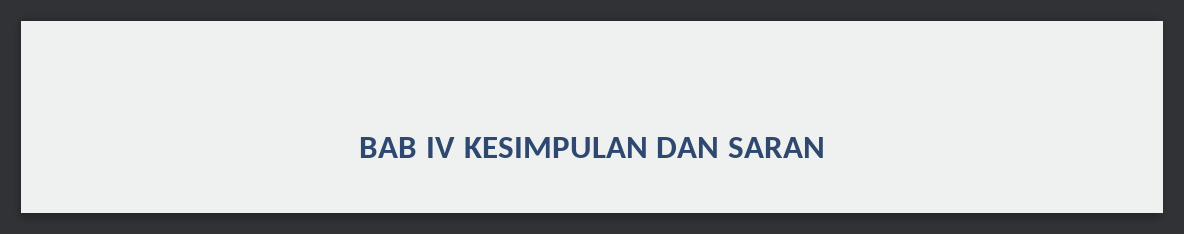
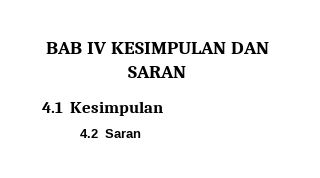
+ 4.1 Kesimpulan
+ 4.2 Saran

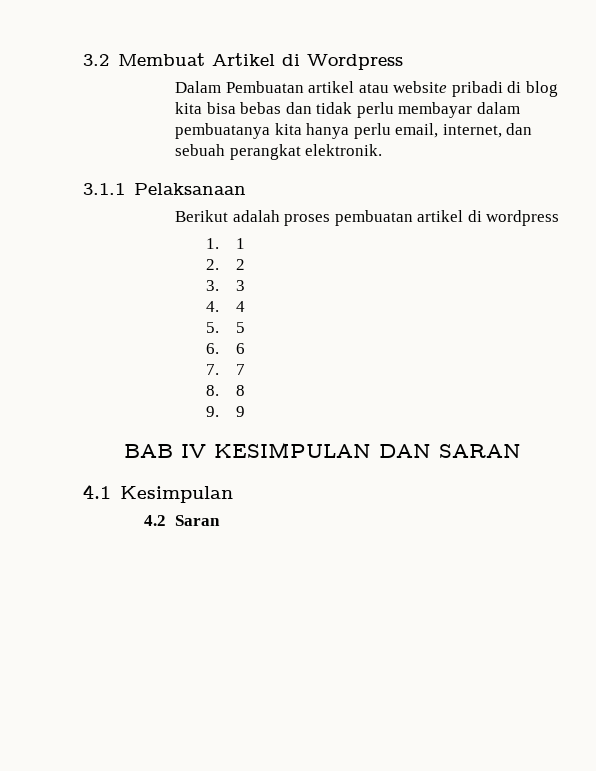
+ 3.2 Membuat Artikel di Wordpress
+ Dalam Pembuatan artikel atau website pribadi di blog kita bisa bebas dan tidak perlu membayar dalam pembuatanya kita hanya perlu email, internet, dan sebuah perangkat elektronik.
+ 3.1.1 Pelaksanaan
+ Berikut adalah proses pembuatan artikel di wordpress
+ 1. 1
+ 2. 2
+ 3. 3
+ 4. 4
+ 5. 5
+ 6. 6
+ 7. 7
+ 8. 8
+ 9. 9

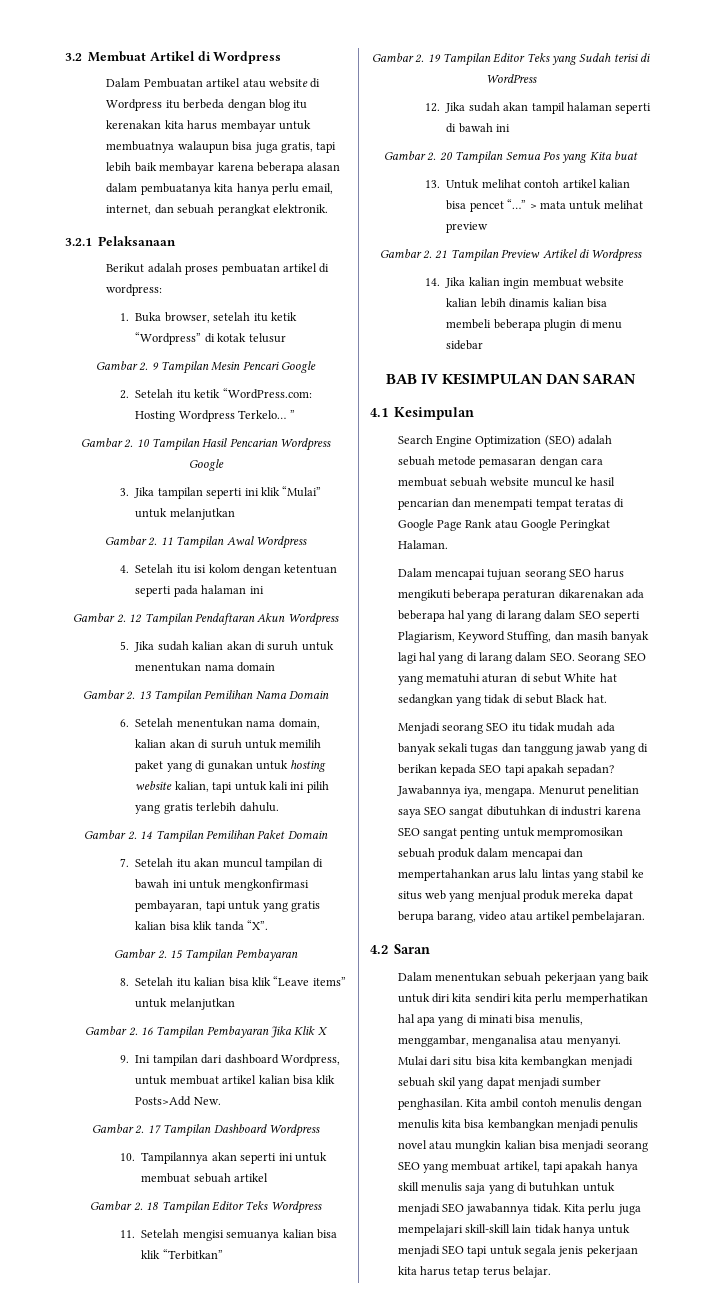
- Dalam Pembuatan artikel atau website pribadi di blog kita bisa bebas dan tidak perlu membayar dalam pembuatanya kita hanya perlu email, internet, dan sebuah perangkat elektronik.
+ Dalam Pembuatan artikel atau website di Wordpress itu berbeda dengan blog itu kerenakan kita harus membayar untuk membuatnya walaupun bisa juga gratis, tapi lebih baik membayar karena beberapa alasan dalam pembuatanya kita hanya perlu email, internet, dan sebuah perangkat elektronik.
- 3.1.1 Pelaksanaan
+ 3.2.1 Pelaksanaan
- Berikut adalah proses pembuatan artikel di wordpress
+ Berikut adalah proses pembuatan artikel di wordpress:
- 1. 1
- 2. 2
- 3. 3
- 4. 4
- 5. 5
- 6. 6
- 7. 7
- 8. 8
- 9. 9
+ 1. Buka browser, setelah itu ketik “Wordpress” di kotak telusur
+ Gambar 2. 9 Tampilan Mesin Pencari Google
+ 2. Setelah itu ketik “WordPress.com: Hosting Wordpress Terkelo… ”
+ Gambar 2. 10 Tampilan Hasil Pencarian Wordpress Google
+ 3. Jika tampilan seperti ini klik “Mulai” untuk melanjutkan
+ Gambar 2. 11 Tampilan Awal Wordpress
+ 4. Setelah itu isi kolom dengan ketentuan seperti pada halaman ini
+ Gambar 2. 12 Tampilan Pendaftaran Akun Wordpress
+ 5. Jika sudah kalian akan di suruh untuk menentukan nama domain
+ Gambar 2. 13 Tampilan Pemilihan Nama Domain
+ 6. Setelah menentukan nama domain, kalian akan di suruh untuk memilih paket yang di gunakan untuk hosting website kalian, tapi untuk kali ini pilih yang gratis terlebih dahulu.
+ Gambar 2. 14 Tampilan Pemilihan Paket Domain
+ 7. Setelah itu akan muncul tampilan di bawah ini untuk mengkonfirmasi pembayaran, tapi untuk yang gratis kalian bisa klik tanda “X”.
+ Gambar 2. 15 Tampilan Pembayaran
+ 8. Setelah itu kalian bisa klik “Leave items” untuk melanjutkan
+ Gambar 2. 16 Tampilan Pembayaran Jika Klik X
+ 9. Ini tampilan dari dashboard Wordpress, untuk membuat artikel kalian bisa klik Posts>Add New.
+ Gambar 2. 17 Tampilan Dashboard Wordpress
+ 10. Tampilannya akan seperti ini untuk membuat sebuah artikel
+ Gambar 2. 18 Tampilan Editor Teks Wordpress
+ 11. Setelah mengisi semuanya kalian bisa klik “Terbitkan”
+ Gambar 2. 19 Tampilan Editor Teks yang Sudah terisi di WordPress
+ 12. Jika sudah akan tampil halaman seperti di bawah ini
+ Gambar 2. 20 Tampilan Semua Pos yang Kita buat
+ 13. Untuk melihat contoh artikel kalian bisa pencet “…” > mata untuk melihat preview
+ Gambar 2. 21 Tampilan Preview Artikel di Wordpress
+ 14. Jika kalian ingin membuat website kalian lebih dinamis kalian bisa membeli beberapa plugin di menu sidebar
+ Search Engine Optimization (SEO) adalah sebuah metode pemasaran dengan cara membuat sebuah website muncul ke hasil pencarian dan menempati tempat teratas di Google Page Rank atau Google Peringkat Halaman.
+ Dalam mencapai tujuan seorang SEO harus mengikuti beberapa peraturan dikarenakan ada beberapa hal yang di larang dalam SEO seperti Plagiarism, Keyword Stuffing, dan masih banyak lagi hal yang di larang dalam SEO. Seorang SEO yang mematuhi aturan di sebut White hat sedangkan yang tidak di sebut Black hat.
+ Menjadi seorang SEO itu tidak mudah ada banyak sekali tugas dan tanggung jawab yang di berikan kepada SEO tapi apakah sepadan? Jawabannya iya, mengapa. Menurut penelitian saya SEO sangat dibutuhkan di industri karena SEO sangat penting untuk mempromosikan sebuah produk dalam mencapai dan mempertahankan arus lalu lintas yang stabil ke situs web yang menjual produk mereka dapat berupa barang, video atau artikel pembelajaran.
  4.2 Saran
+ Dalam menentukan sebuah pekerjaan yang baik untuk diri kita sendiri kita perlu memperhatikan hal apa yang di minati bisa menulis, menggambar, menganalisa atau menyanyi. Mulai dari situ bisa kita kembangkan menjadi sebuah skil yang dapat menjadi sumber penghasilan. Kita ambil contoh menulis dengan menulis kita bisa kembangkan menjadi penulis novel atau mungkin kalian bisa menjadi seorang SEO yang membuat artikel, tapi apakah hanya skill menulis saja yang di butuhkan untuk menjadi SEO jawabannya tidak. Kita perlu juga mempelajari skill-skill lain tidak hanya untuk menjadi SEO tapi untuk segala jenis pekerjaan kita harus tetap terus belajar.

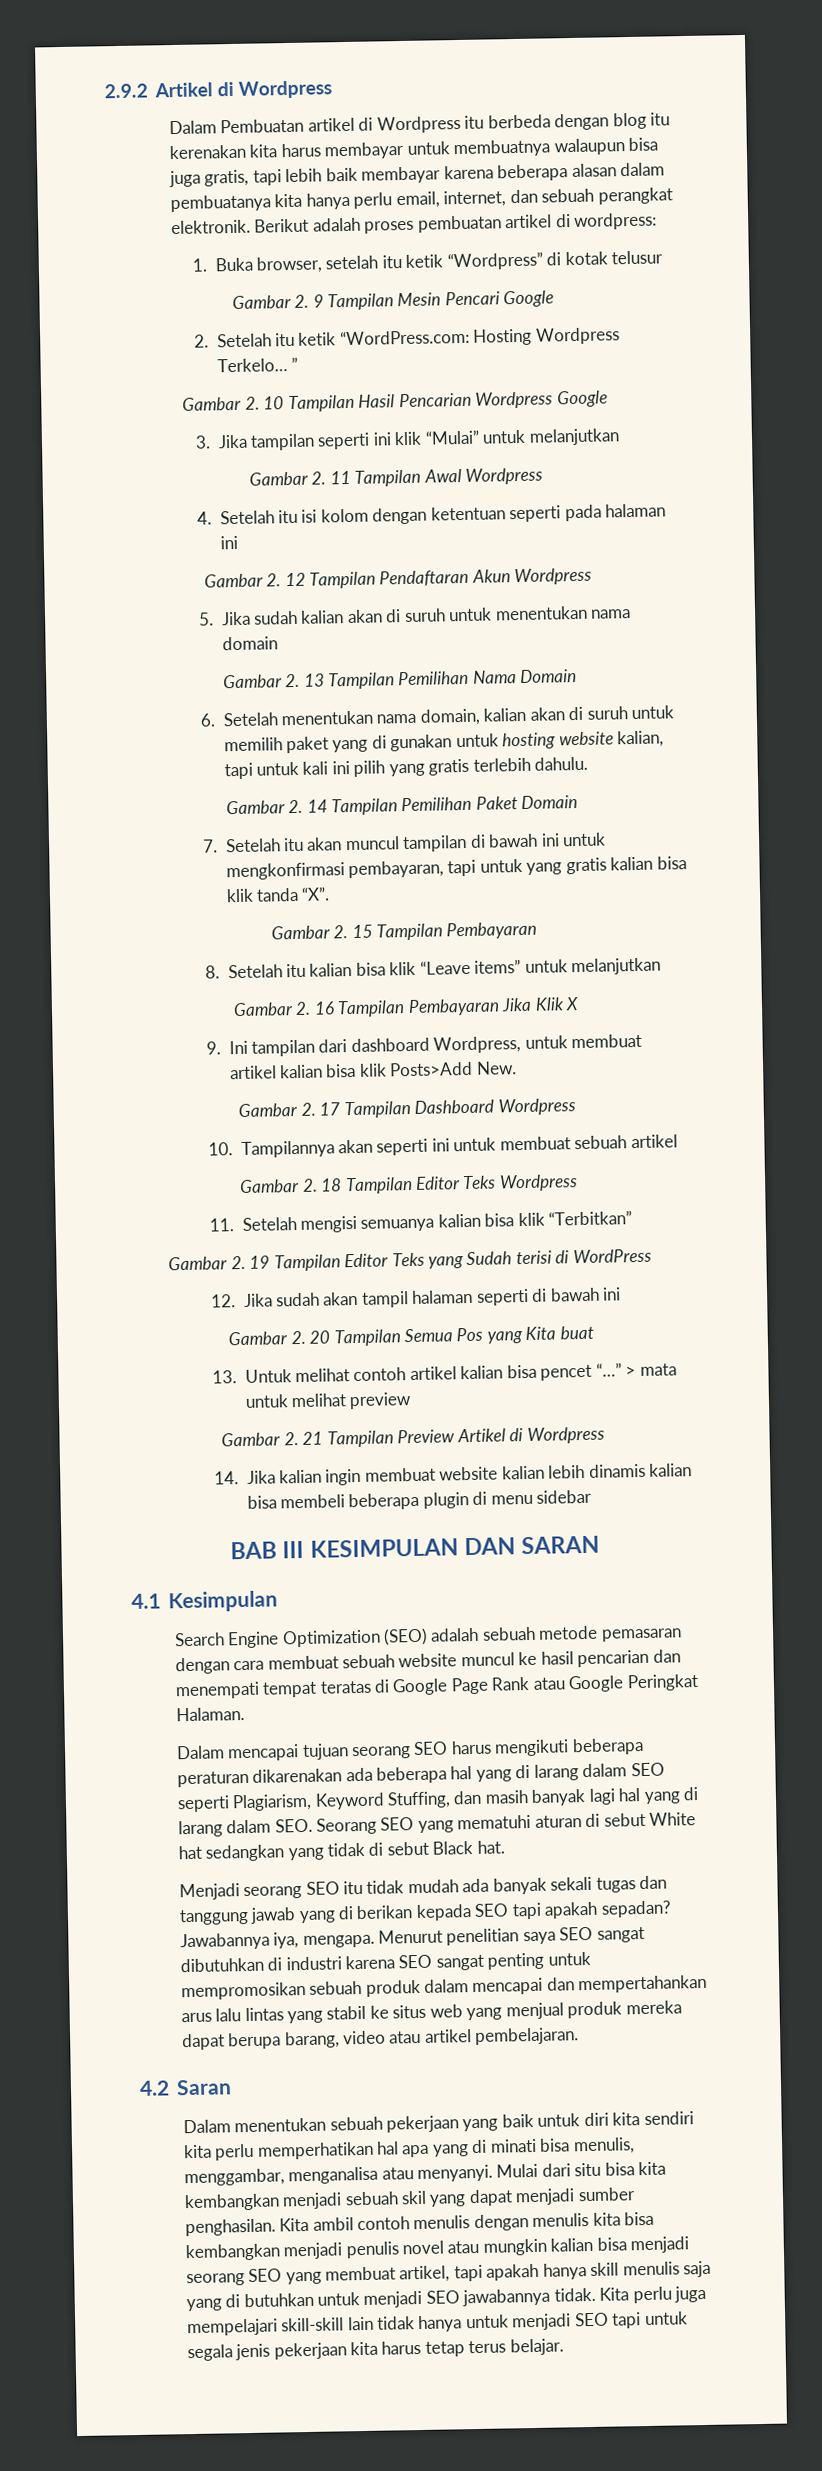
- 3.2 Membuat Artikel di Wordpress
+ 2.9.2 Artikel di Wordpress
- Dalam Pembuatan artikel atau website di Wordpress itu berbeda dengan blog itu kerenakan kita harus membayar untuk membuatnya walaupun bisa juga gratis, tapi lebih baik membayar karena beberapa alasan dalam pembuatanya kita hanya perlu email, internet, dan sebuah perangkat elektronik.
- 3.2.1 Pelaksanaan
- Berikut adalah proses pembuatan artikel di wordpress:
+ Dalam Pembuatan artikel di Wordpress itu berbeda dengan blog itu kerenakan kita harus membayar untuk membuatnya walaupun bisa juga gratis, tapi lebih baik membayar karena beberapa alasan dalam pembuatanya kita hanya perlu email, internet, dan sebuah perangkat elektronik. Berikut adalah proses pembuatan artikel di wordpress:
- BAB IV KESIMPULAN DAN SARAN
+ BAB III KESIMPULAN DAN SARAN

